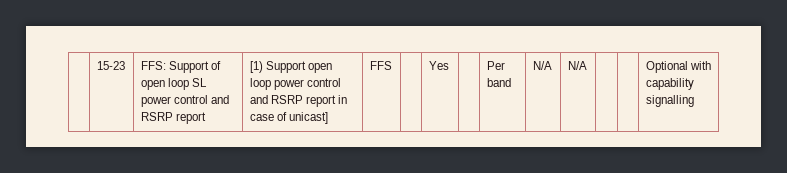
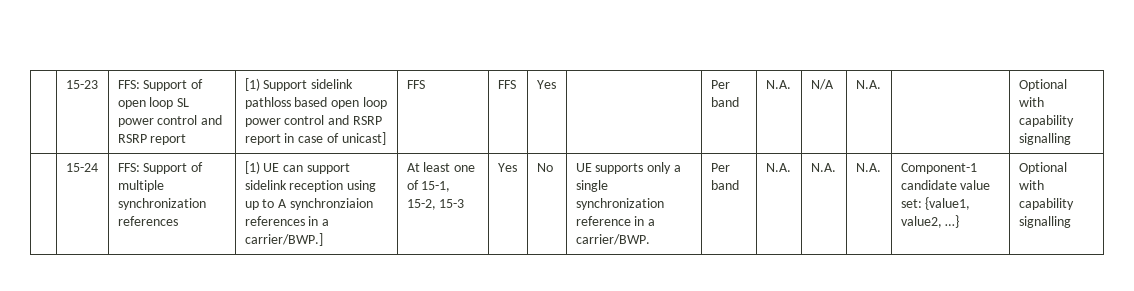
- | 15-23 | FFS: Support of open loop SL power control and RSRP report | [1) Support open loop power control and RSRP report in case of unicast] | FFS | | Yes | | Per band | N/A | N/A | | | Optional with capability signalling
+ | 15-23 | FFS: Support of open loop SL power control and RSRP report | [1) Support sidelink pathloss based open loop power control and RSRP report in case of unicast] | FFS | FFS | Yes | | Per band | N.A. | N/A | N.A. | | Optional with capability signalling
+ | 15-24 | FFS: Support of multiple synchronization references | [1) UE can support sidelink reception using up to A synchronziaion references in a carrier/BWP.] | At least one of 15-1, 15-2, 15-3 | Yes | No | UE supports only a single synchronization reference in a carrier/BWP. | Per band | N.A. | N.A. | N.A. | Component-1 candidate value set: {value1, value2, …} | Optional with capability signalling

